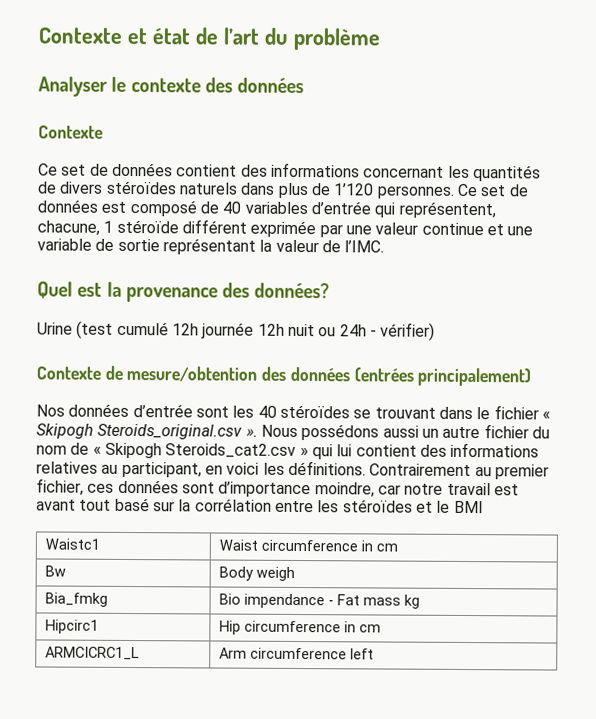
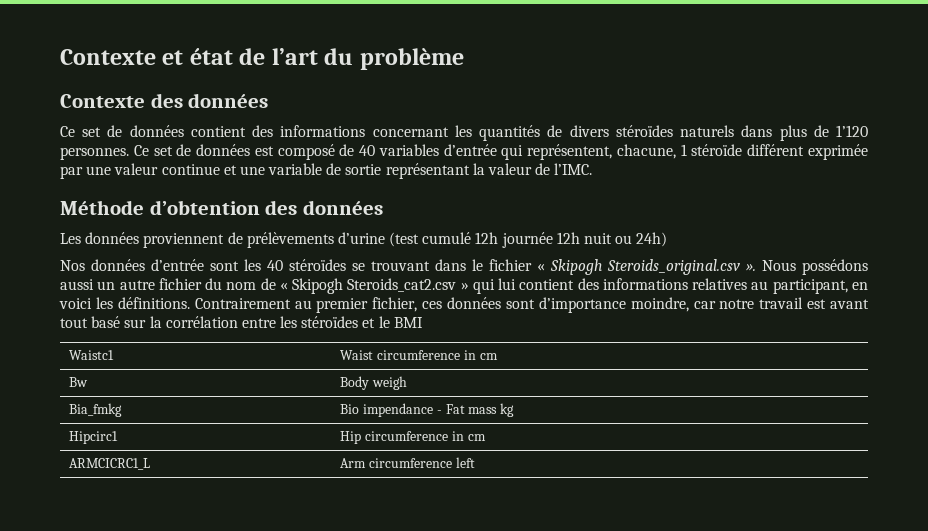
- Analyser le contexte des données
- Contexte
+ Contexte des données
- Quel est la provenance des données?
- Urine (test cumulé 12h journée 12h nuit ou 24h - vérifier)
- Contexte de mesure/obtention des données (entrées principalement)
+ Méthode d’obtention des données
+ Les données proviennent de prélèvements d’urine (test cumulé 12h journée 12h nuit ou 24h)

